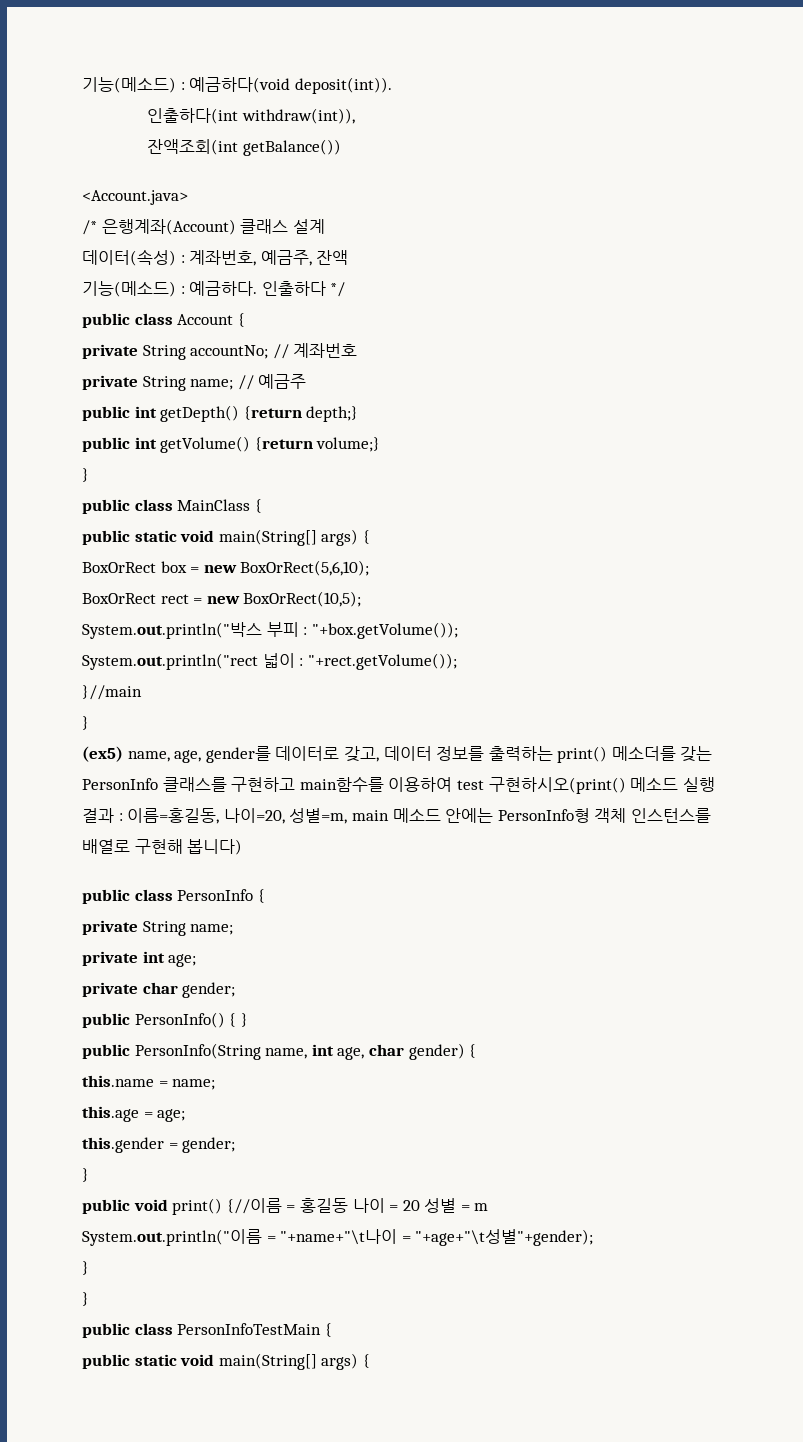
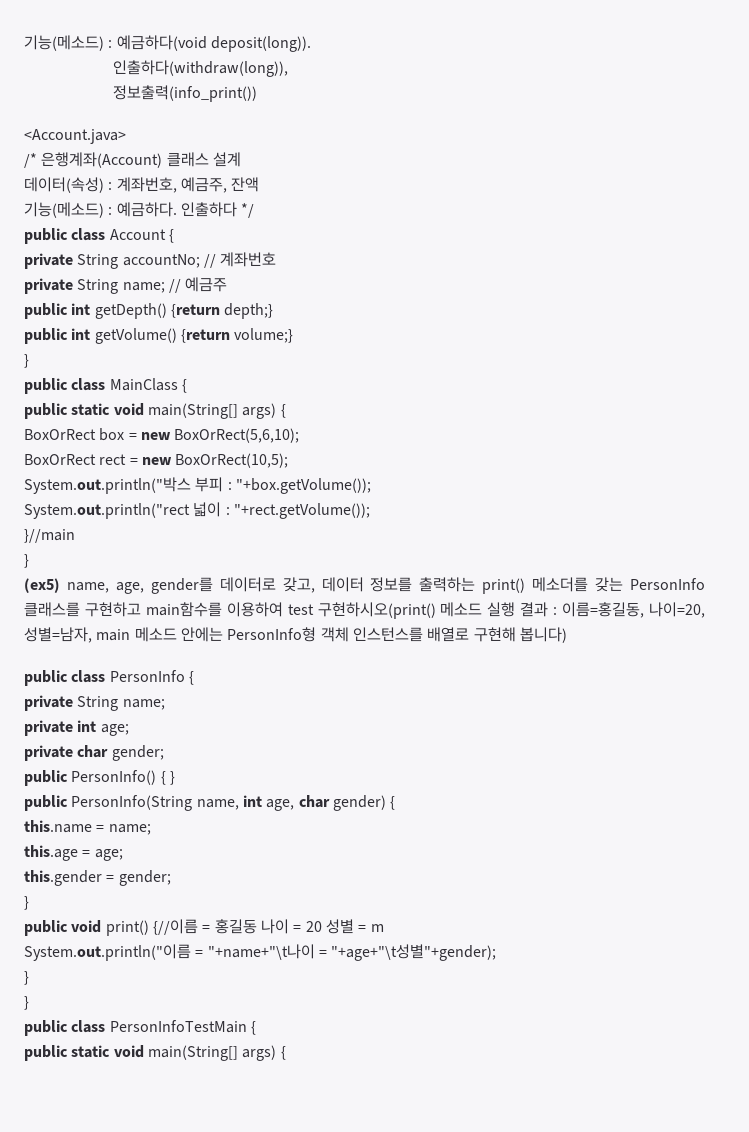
- 기능(메소드) : 예금하다(void deposit(int)).
- 인출하다(int withdraw(int)),
- 잔액조회(int getBalance())
+ 기능(메소드) : 예금하다(void deposit(long)).
+ 인출하다(withdraw(long)),
+ 정보출력(info_print())
- (ex5) name, age, gender를 데이터로 갖고, 데이터 정보를 출력하는 print() 메소더를 갖는 PersonInfo 클래스를 구현하고 main함수를 이용하여 test 구현하시오(print() 메소드 실행 결과 : 이름=홍길동, 나이=20, 성별=m, main 메소드 안에는 PersonInfo형 객체 인스턴스를 배열로 구현해 봅니다)
+ (ex5) name, age, gender를 데이터로 갖고, 데이터 정보를 출력하는 print() 메소더를 갖는 PersonInfo 클래스를 구현하고 main함수를 이용하여 test 구현하시오(print() 메소드 실행 결과 : 이름=홍길동, 나이=20, 성별=남자, main 메소드 안에는 PersonInfo형 객체 인스턴스를 배열로 구현해 봅니다)

